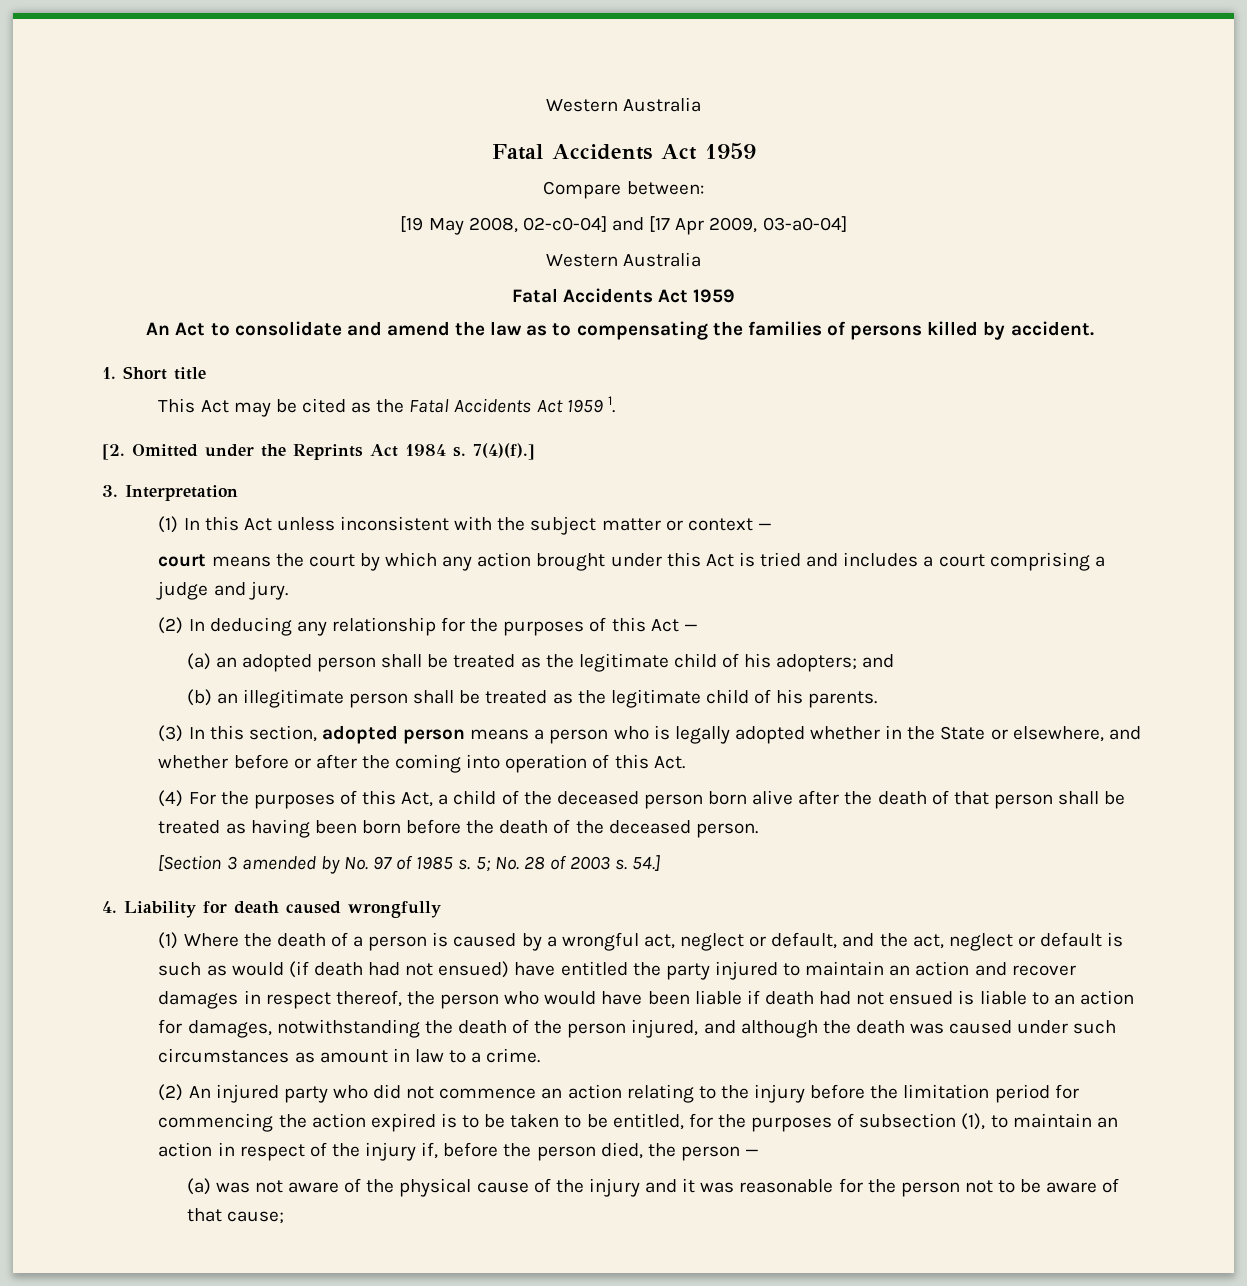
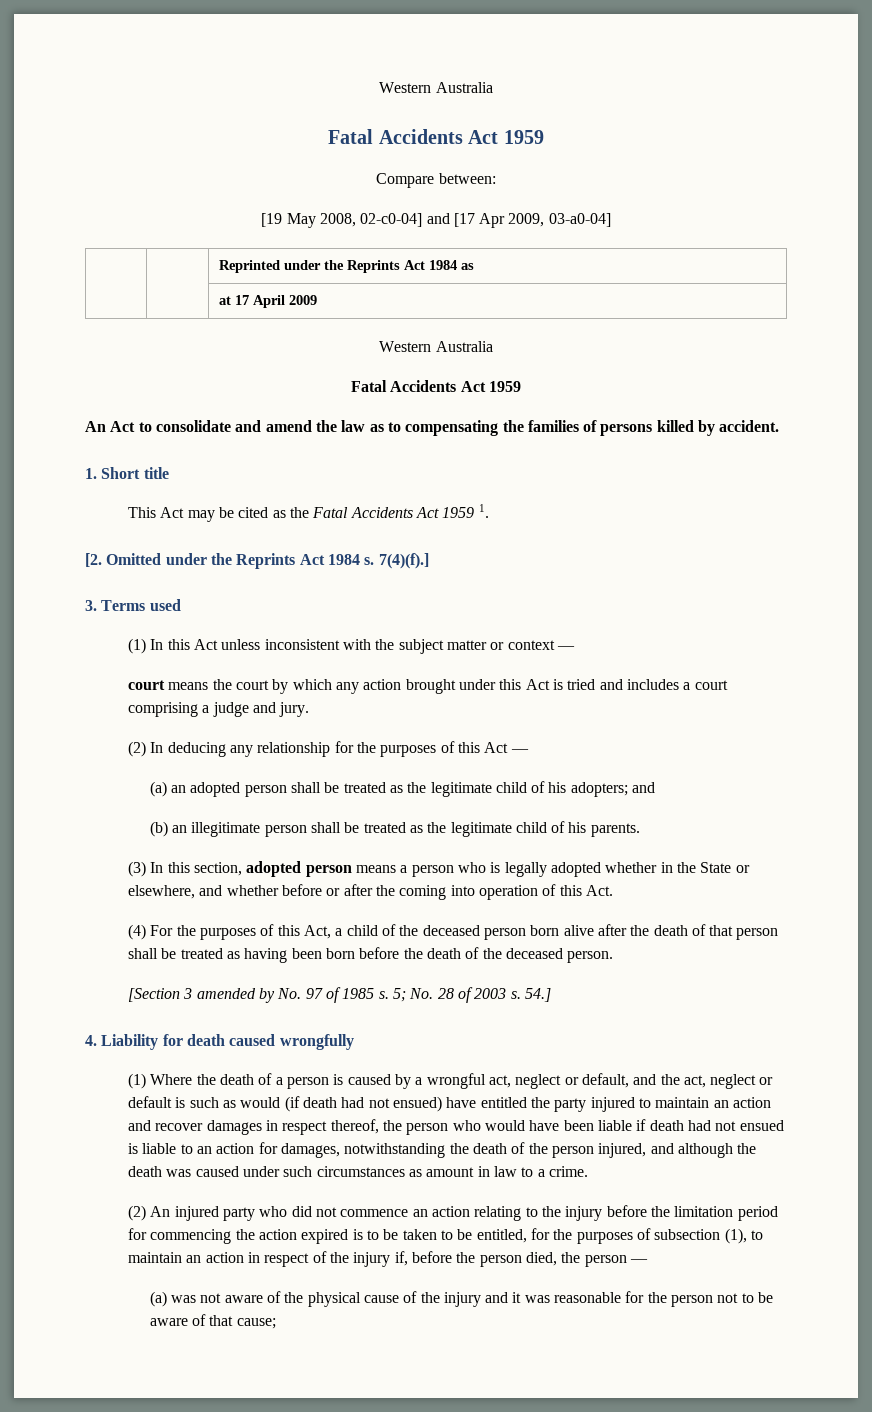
+ | | Reprinted under the Reprints Act 1984 as
+ | | at 17 April 2009
- 3. Interpretation
+ 3. Terms used

